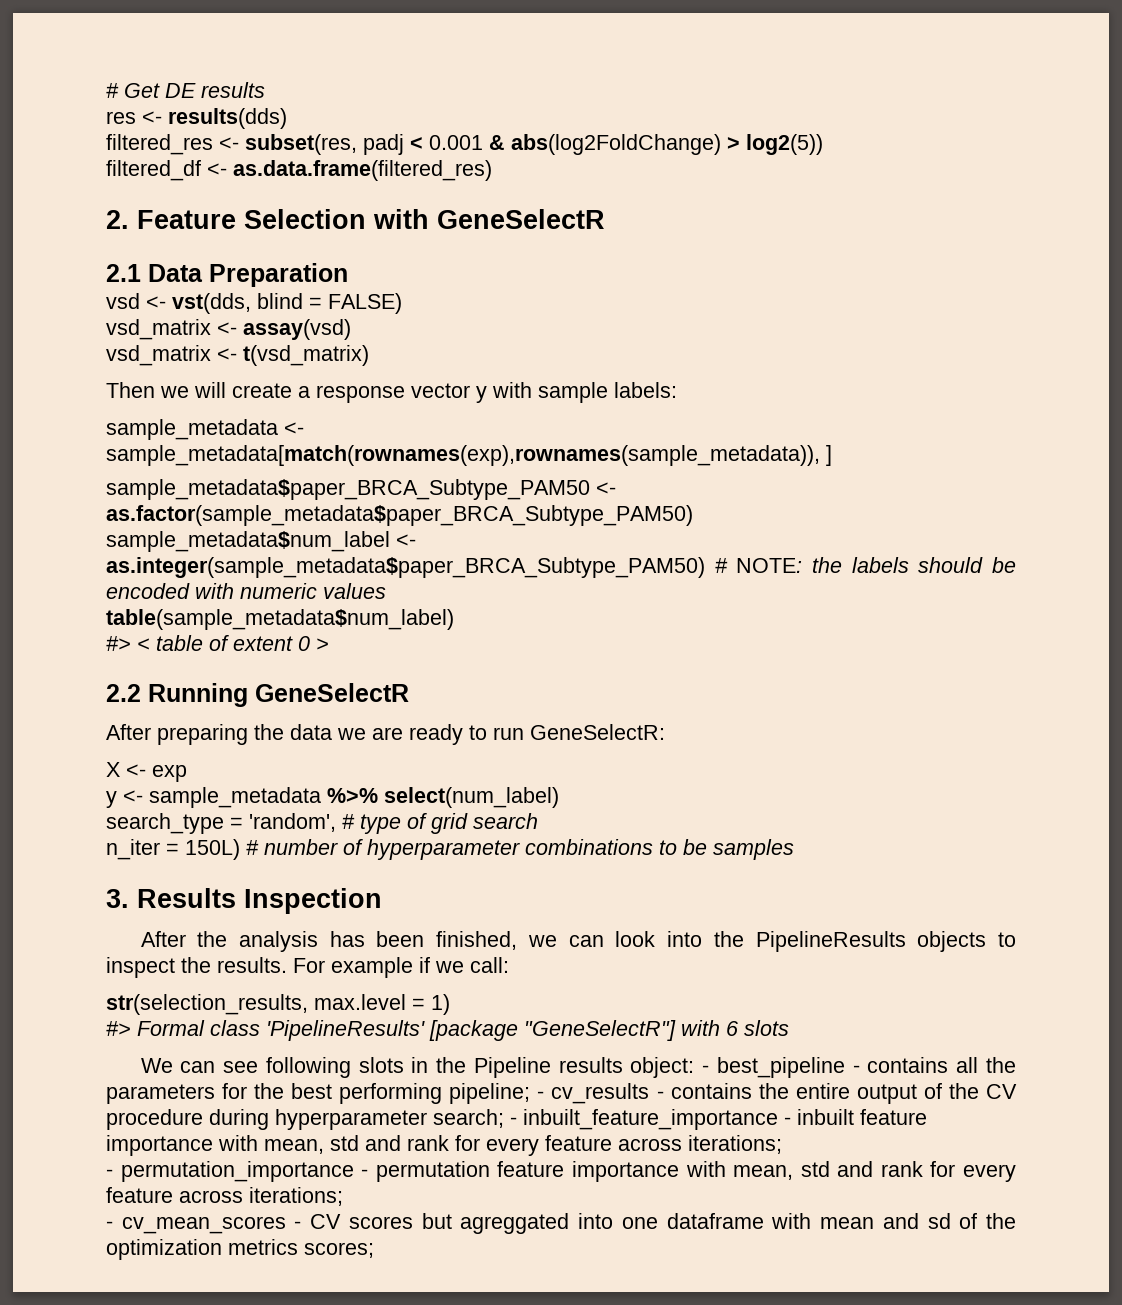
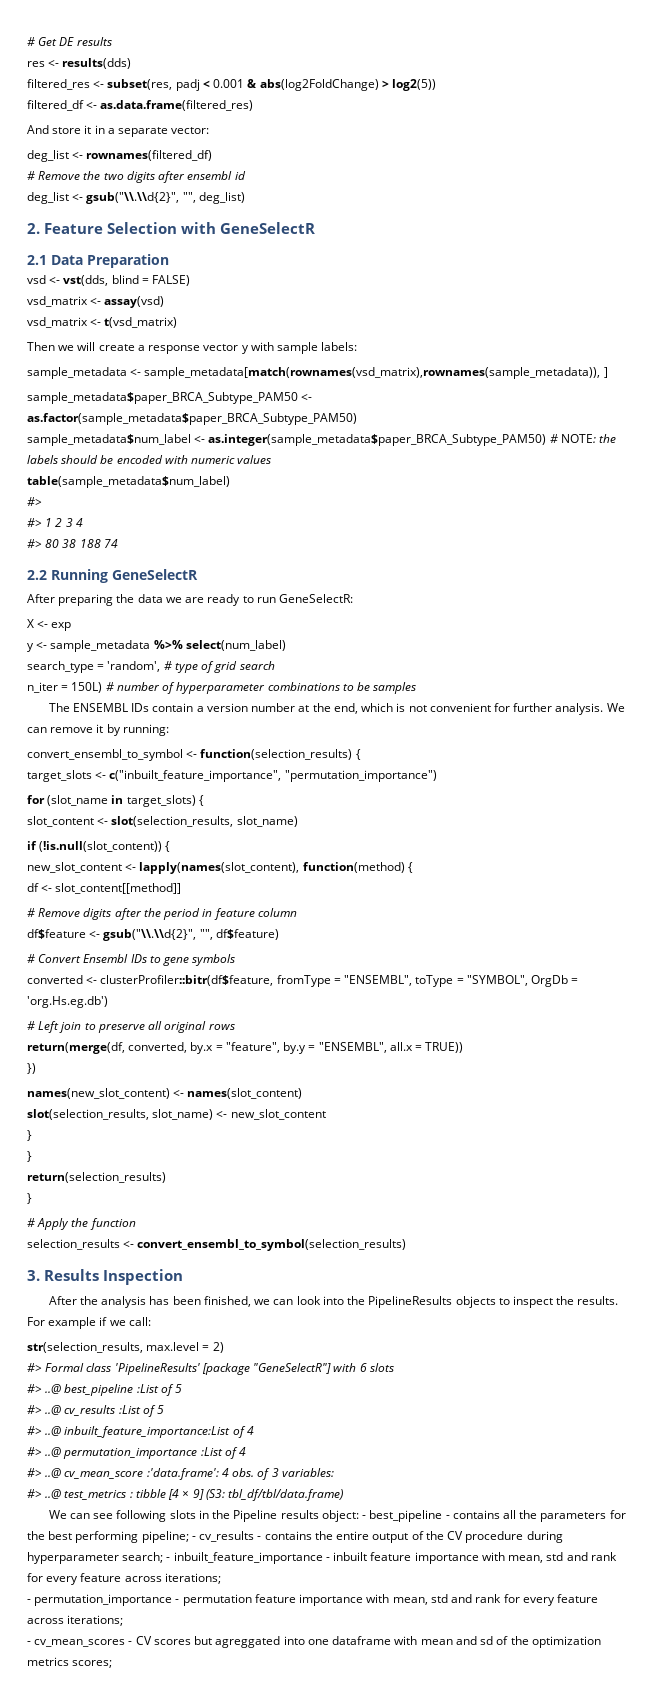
+ And store it in a separate vector:
+ deg_list <- rownames(filtered_df)
+ # Remove the two digits after ensembl id
+ deg_list <- gsub("\\.\\d{2}", "", deg_list)
- sample_metadata <- sample_metadata[match(rownames(exp),rownames(sample_metadata)), ]
+ sample_metadata <- sample_metadata[match(rownames(vsd_matrix),rownames(sample_metadata)), ]
  table(sample_metadata$num_label)
- #> < table of extent 0 >
+ #>
+ #> 1 2 3 4
+ #> 80 38 188 74
+ The ENSEMBL IDs contain a version number at the end, which is not convenient for further analysis. We can remove it by running:
+ convert_ensembl_to_symbol <- function(selection_results) {
+ target_slots <- c("inbuilt_feature_importance", "permutation_importance")
+ for (slot_name in target_slots) {
+ slot_content <- slot(selection_results, slot_name)
+ if (!is.null(slot_content)) {
+ new_slot_content <- lapply(names(slot_content), function(method) {
+ df <- slot_content[[method]]
+ # Remove digits after the period in feature column
+ df$feature <- gsub("\\.\\d{2}", "", df$feature)
+ # Convert Ensembl IDs to gene symbols
+ converted <- clusterProfiler::bitr(df$feature, fromType = "ENSEMBL", toType = "SYMBOL", OrgDb = 'org.Hs.eg.db')
+ # Left join to preserve all original rows
+ return(merge(df, converted, by.x = "feature", by.y = "ENSEMBL", all.x = TRUE))
+ })
+ names(new_slot_content) <- names(slot_content)
+ slot(selection_results, slot_name) <- new_slot_content
+ }
+ }
+ return(selection_results)
+ }
+ # Apply the function
+ selection_results <- convert_ensembl_to_symbol(selection_results)
- str(selection_results, max.level = 1)
+ str(selection_results, max.level = 2)
+ #> ..@ best_pipeline :List of 5
+ #> ..@ cv_results :List of 5
+ #> ..@ inbuilt_feature_importance:List of 4
+ #> ..@ permutation_importance :List of 4
+ #> ..@ cv_mean_score :'data.frame': 4 obs. of 3 variables:
+ #> ..@ test_metrics : tibble [4 × 9] (S3: tbl_df/tbl/data.frame)

